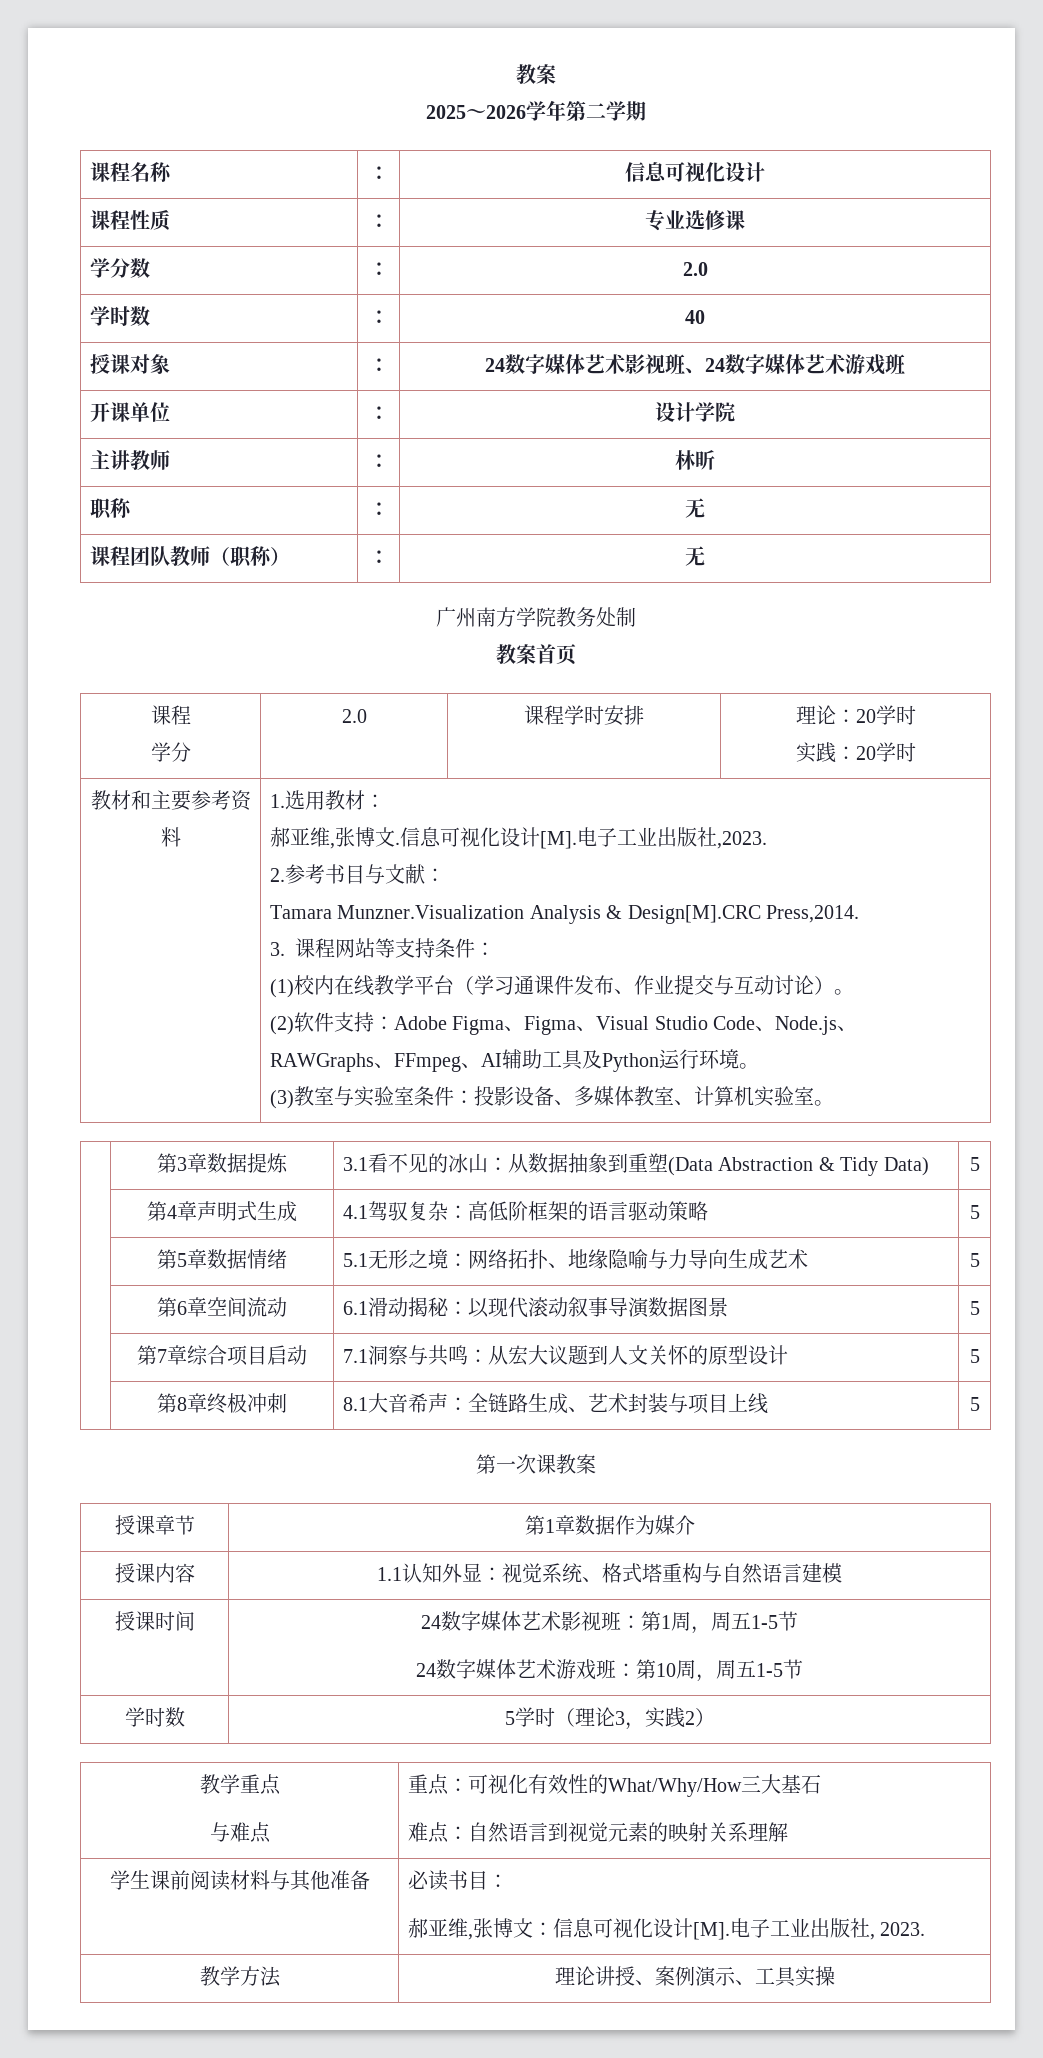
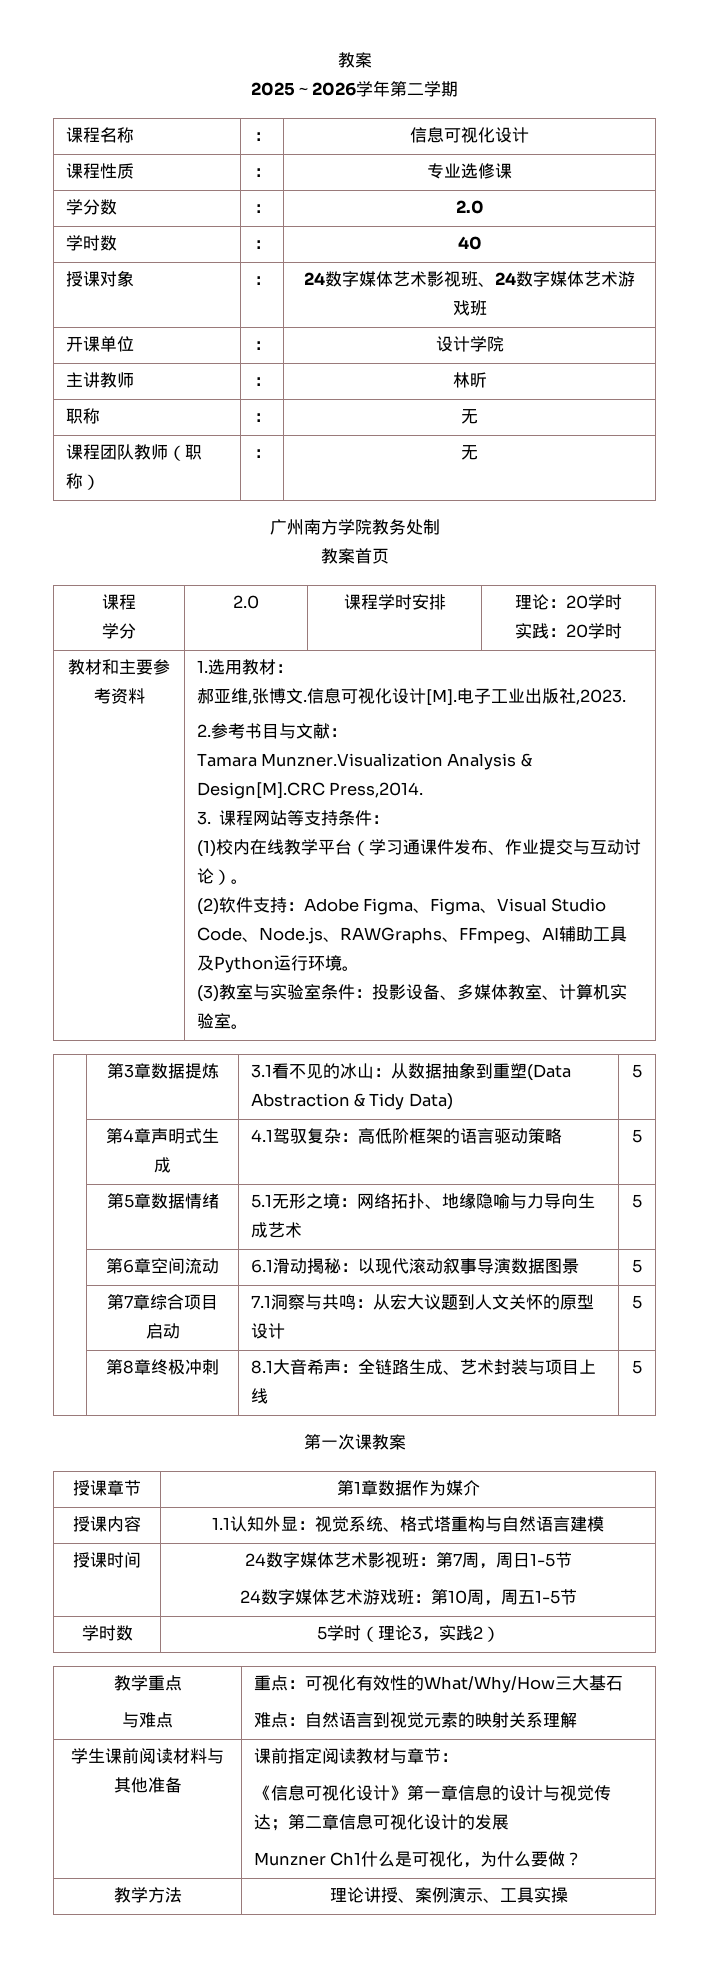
- 授课时间 | 24数字媒体艺术影视班：第1周，周五1-5节
+ 授课时间 | 24数字媒体艺术影视班：第7周，周日1-5节
- 学生课前阅读材料与其他准备 | 必读书目：
- 郝亚维,张博文：信息可视化设计[M].电子工业出版社, 2023.
+ 学生课前阅读材料与其他准备 | 课前指定阅读教材与章节：
+ 《信息可视化设计》第一章信息的设计与视觉传达；第二章信息可视化设计的发展
+ Munzner Ch1什么是可视化，为什么要做？

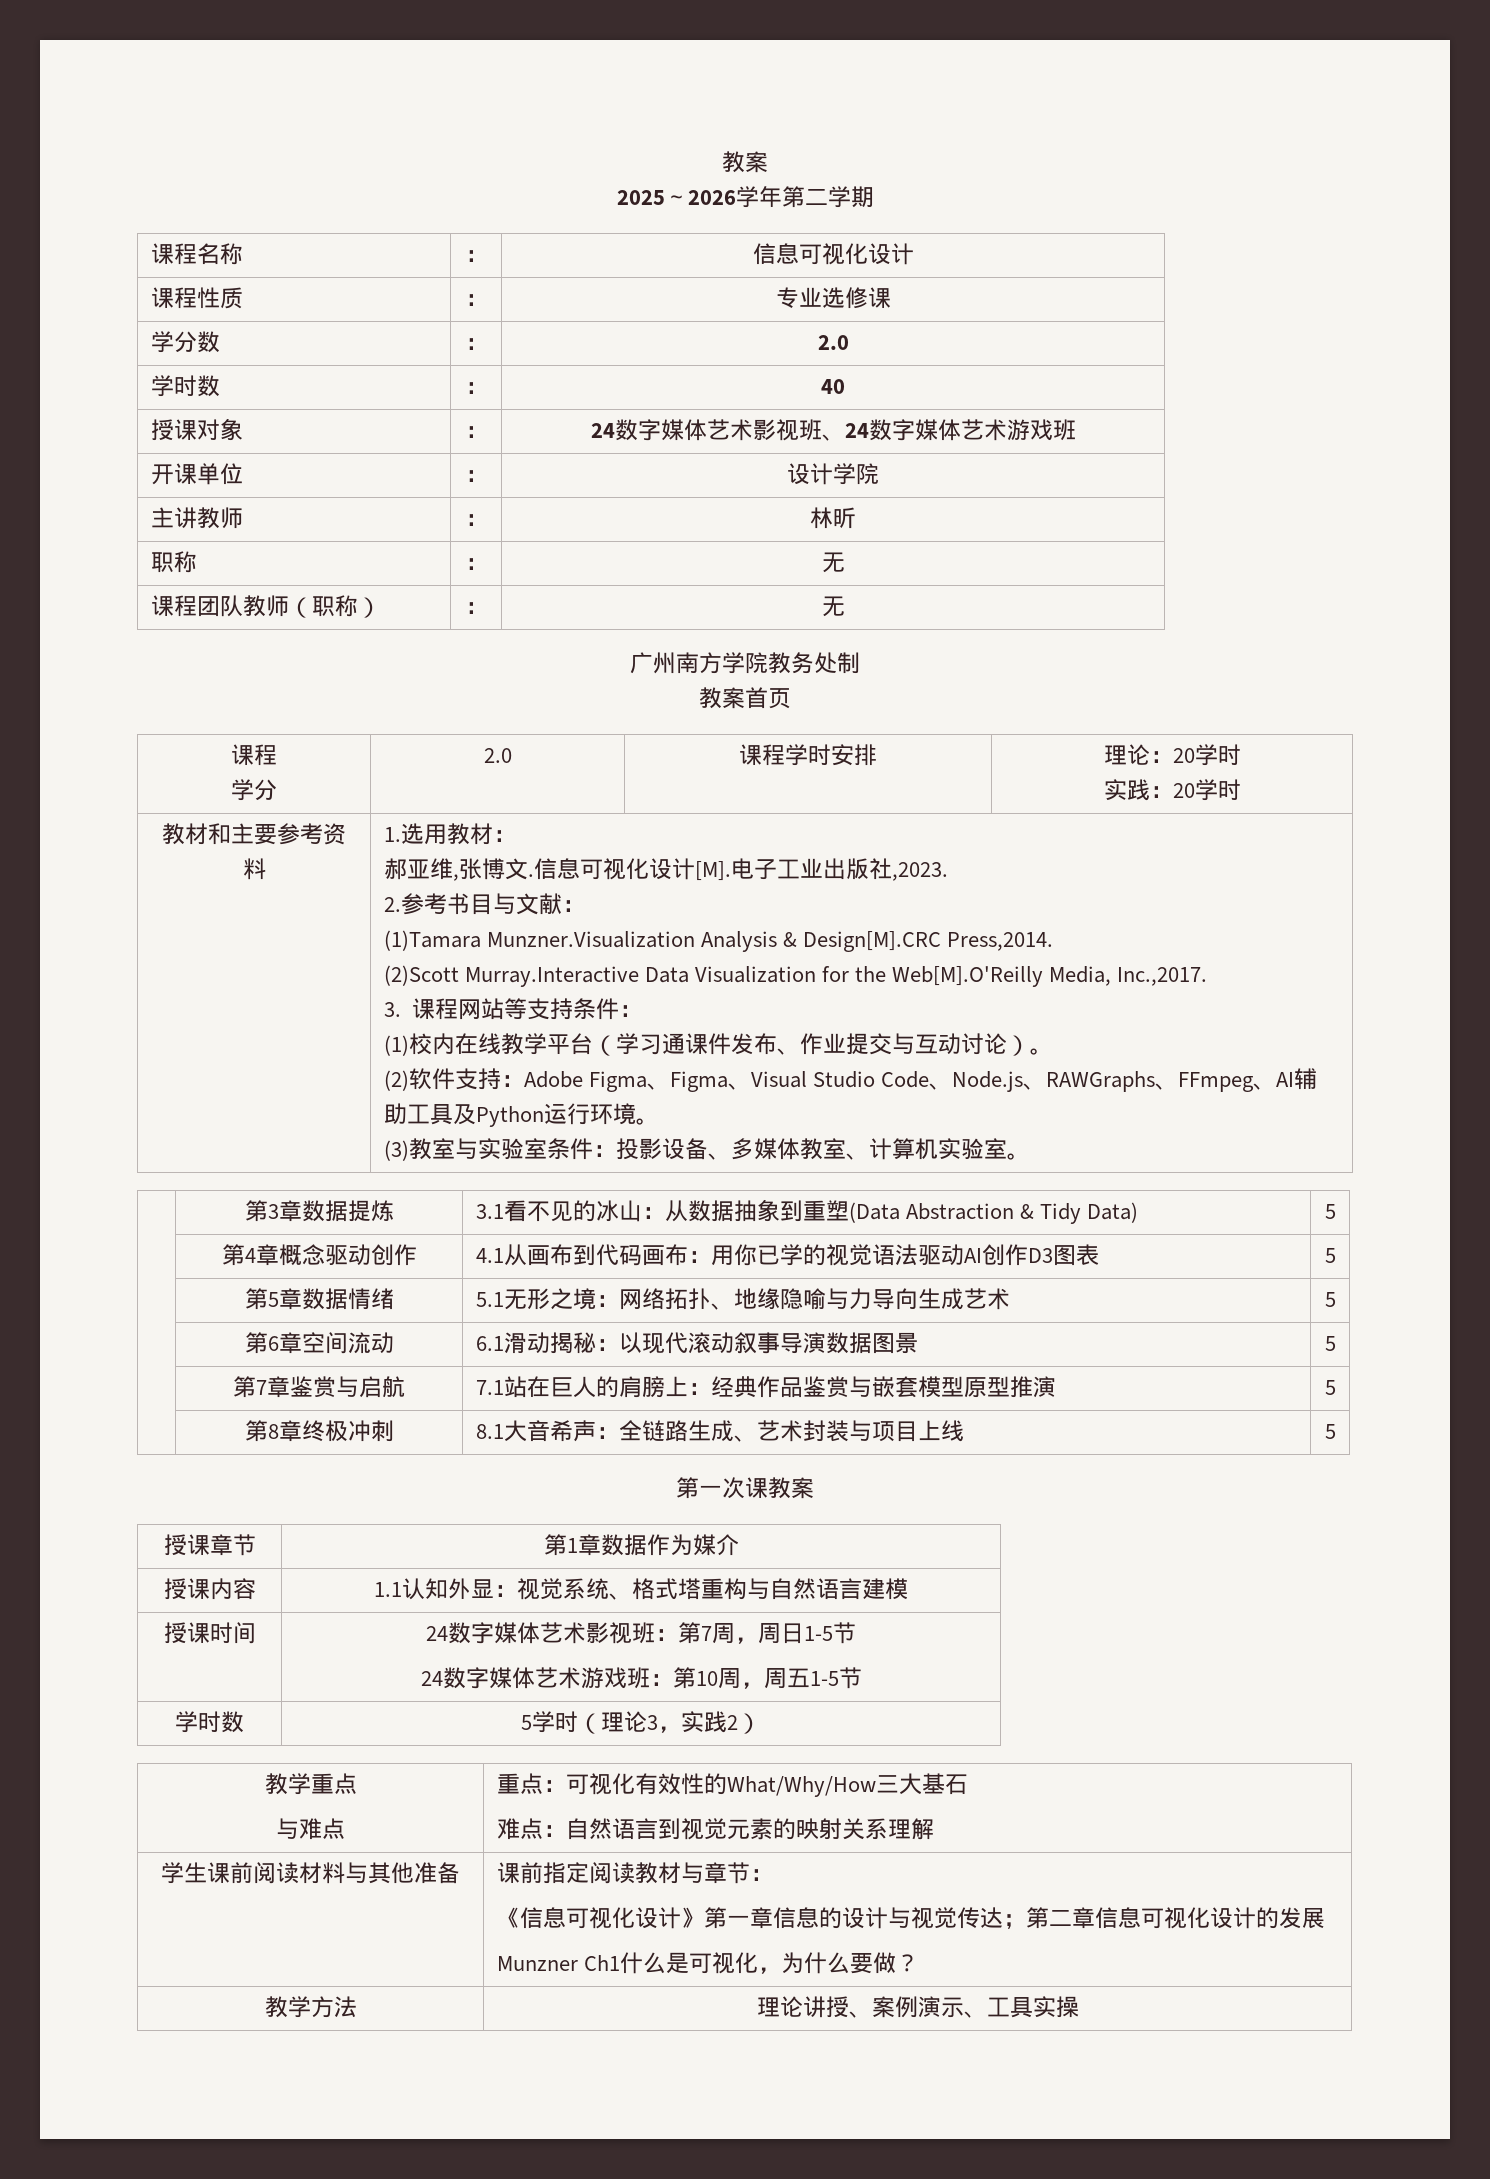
- Tamara Munzner.Visualization Analysis & Design[M].CRC Press,2014.
+ (1)Tamara Munzner.Visualization Analysis & Design[M].CRC Press,2014.
+ (2)Scott Murray.Interactive Data Visualization for the Web[M].O'Reilly Media, Inc.,2017.
- | 第4章声明式生成 | 4.1驾驭复杂：高低阶框架的语言驱动策略 | 5
+ | 第4章概念驱动创作 | 4.1从画布到代码画布：用你已学的视觉语法驱动AI创作D3图表 | 5
- | 第7章综合项目启动 | 7.1洞察与共鸣：从宏大议题到人文关怀的原型设计 | 5
+ | 第7章鉴赏与启航 | 7.1站在巨人的肩膀上：经典作品鉴赏与嵌套模型原型推演 | 5

